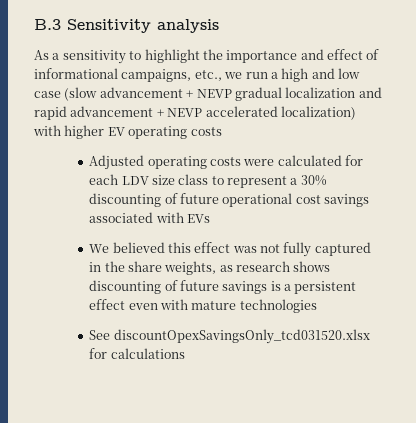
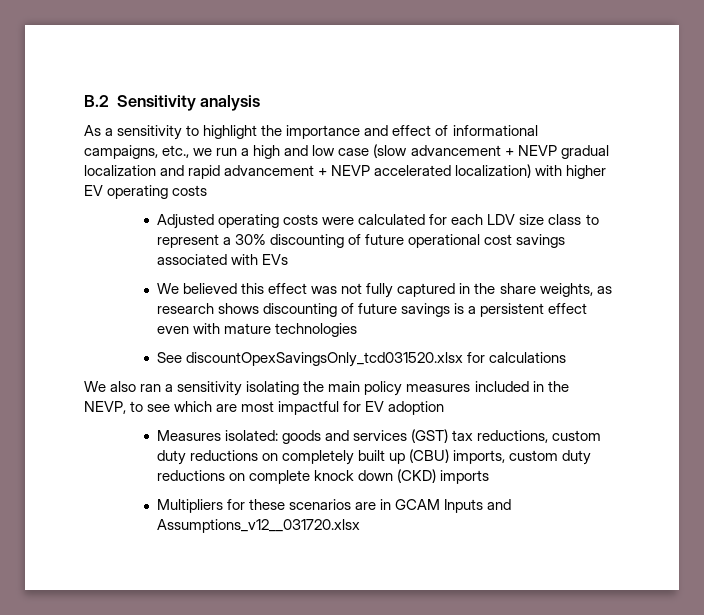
- B.3 Sensitivity analysis
+ B.2 Sensitivity analysis
+ We also ran a sensitivity isolating the main policy measures included in the NEVP, to see which are most impactful for EV adoption
+ Measures isolated: goods and services (GST) tax reductions, custom duty reductions on completely built up (CBU) imports, custom duty reductions on complete knock down (CKD) imports
+ Multipliers for these scenarios are in GCAM Inputs and Assumptions_v12__031720.xlsx

